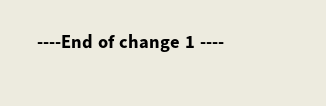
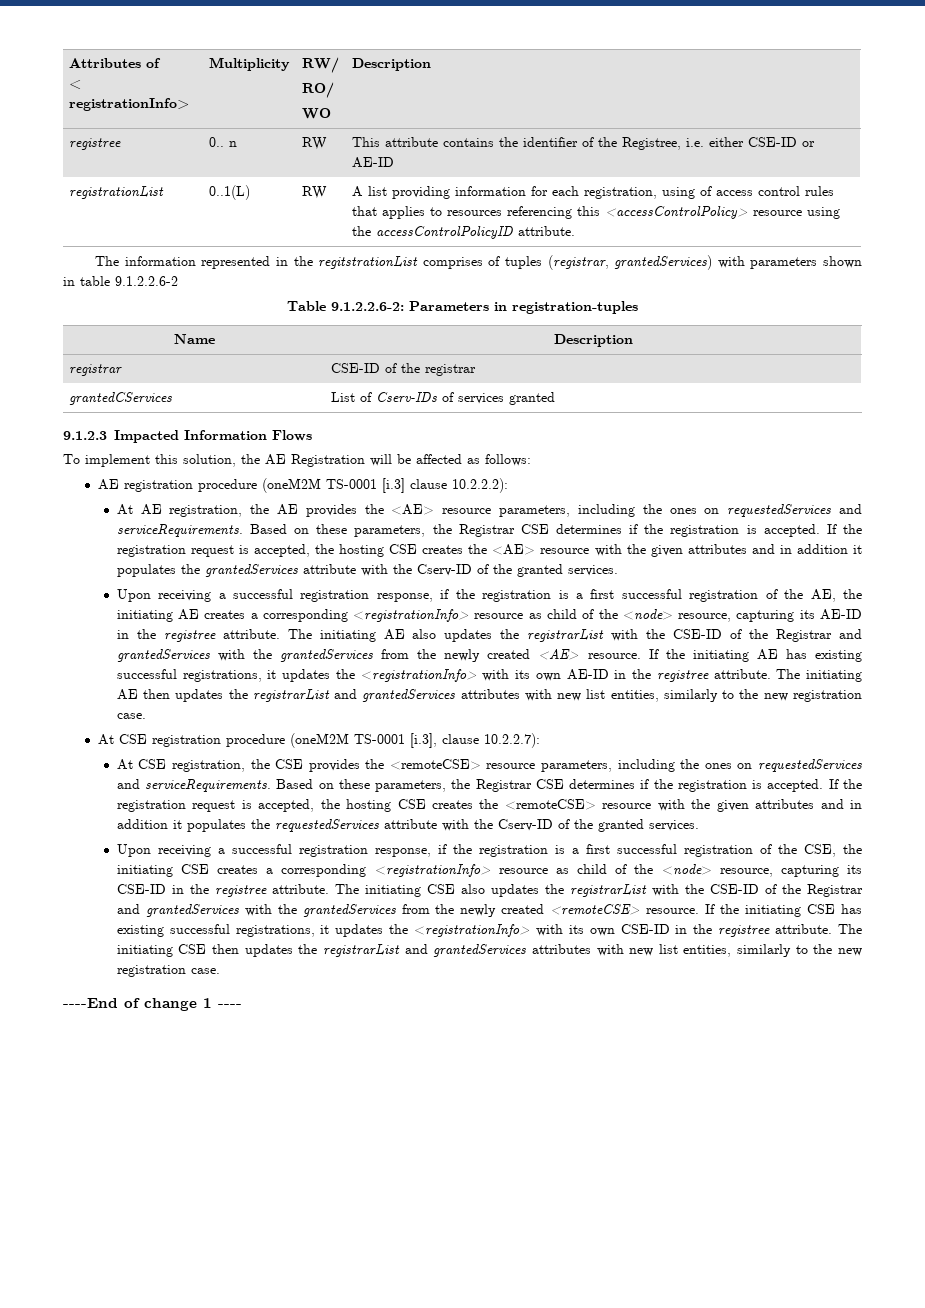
+ Attributes of
+ < registrationInfo> | Multiplicity | RW/
+ RO/
+ WO | Description
+ registree | 0.. n | RW | This attribute contains the identifier of the Registree, i.e. either CSE-ID or AE-ID
+ registrationList | 0..1(L) | RW | A list providing information for each registration, using of access control rules that applies to resources referencing this <accessControlPolicy> resource using the accessControlPolicyID attribute.
+ The information represented in the regitstrationList comprises of tuples (registrar, grantedServices) with parameters shown in table 9.1.2.2.6-2
+ Table 9.1.2.2.6-2: Parameters in registration-tuples
+ Name | Description
+ registrar | CSE-ID of the registrar
+ grantedCServices | List of Cserv-IDs of services granted
+ 9.1.2.3 Impacted Information Flows
+ To implement this solution, the AE Registration will be affected as follows:
+ AE registration procedure (oneM2M TS-0001 [i.3] clause 10.2.2.2):
+ At AE registration, the AE provides the <AE> resource parameters, including the ones on requestedServices and serviceRequirements. Based on these parameters, the Registrar CSE determines if the registration is accepted. If the registration request is accepted, the hosting CSE creates the <AE> resource with the given attributes and in addition it populates the grantedServices attribute with the Cserv-ID of the granted services.
+ Upon receiving a successful registration response, if the registration is a first successful registration of the AE, the initiating AE creates a corresponding <registrationInfo> resource as child of the <node> resource, capturing its AE-ID in the registree attribute. The initiating AE also updates the registrarList with the CSE-ID of the Registrar and grantedServices with the grantedServices from the newly created <AE> resource. If the initiating AE has existing successful registrations, it updates the <registrationInfo> with its own AE-ID in the registree attribute. The initiating AE then updates the registrarList and grantedServices attributes with new list entities, similarly to the new registration case.
+ At CSE registration procedure (oneM2M TS-0001 [i.3], clause 10.2.2.7):
+ At CSE registration, the CSE provides the <remoteCSE> resource parameters, including the ones on requestedServices and serviceRequirements. Based on these parameters, the Registrar CSE determines if the registration is accepted. If the registration request is accepted, the hosting CSE creates the <remoteCSE> resource with the given attributes and in addition it populates the requestedServices attribute with the Cserv-ID of the granted services.
+ Upon receiving a successful registration response, if the registration is a first successful registration of the CSE, the initiating CSE creates a corresponding <registrationInfo> resource as child of the <node> resource, capturing its CSE-ID in the registree attribute. The initiating CSE also updates the registrarList with the CSE-ID of the Registrar and grantedServices with the grantedServices from the newly created <remoteCSE> resource. If the initiating CSE has existing successful registrations, it updates the <registrationInfo> with its own CSE-ID in the registree attribute. The initiating CSE then updates the registrarList and grantedServices attributes with new list entities, similarly to the new registration case.

